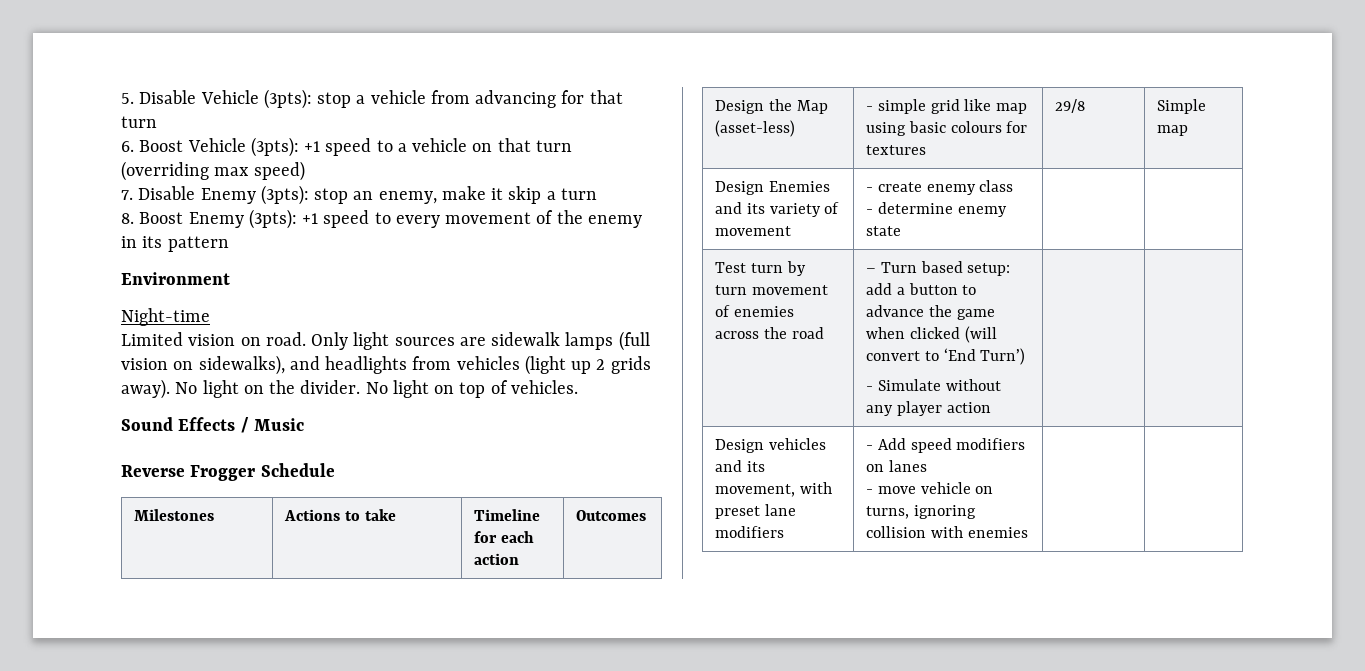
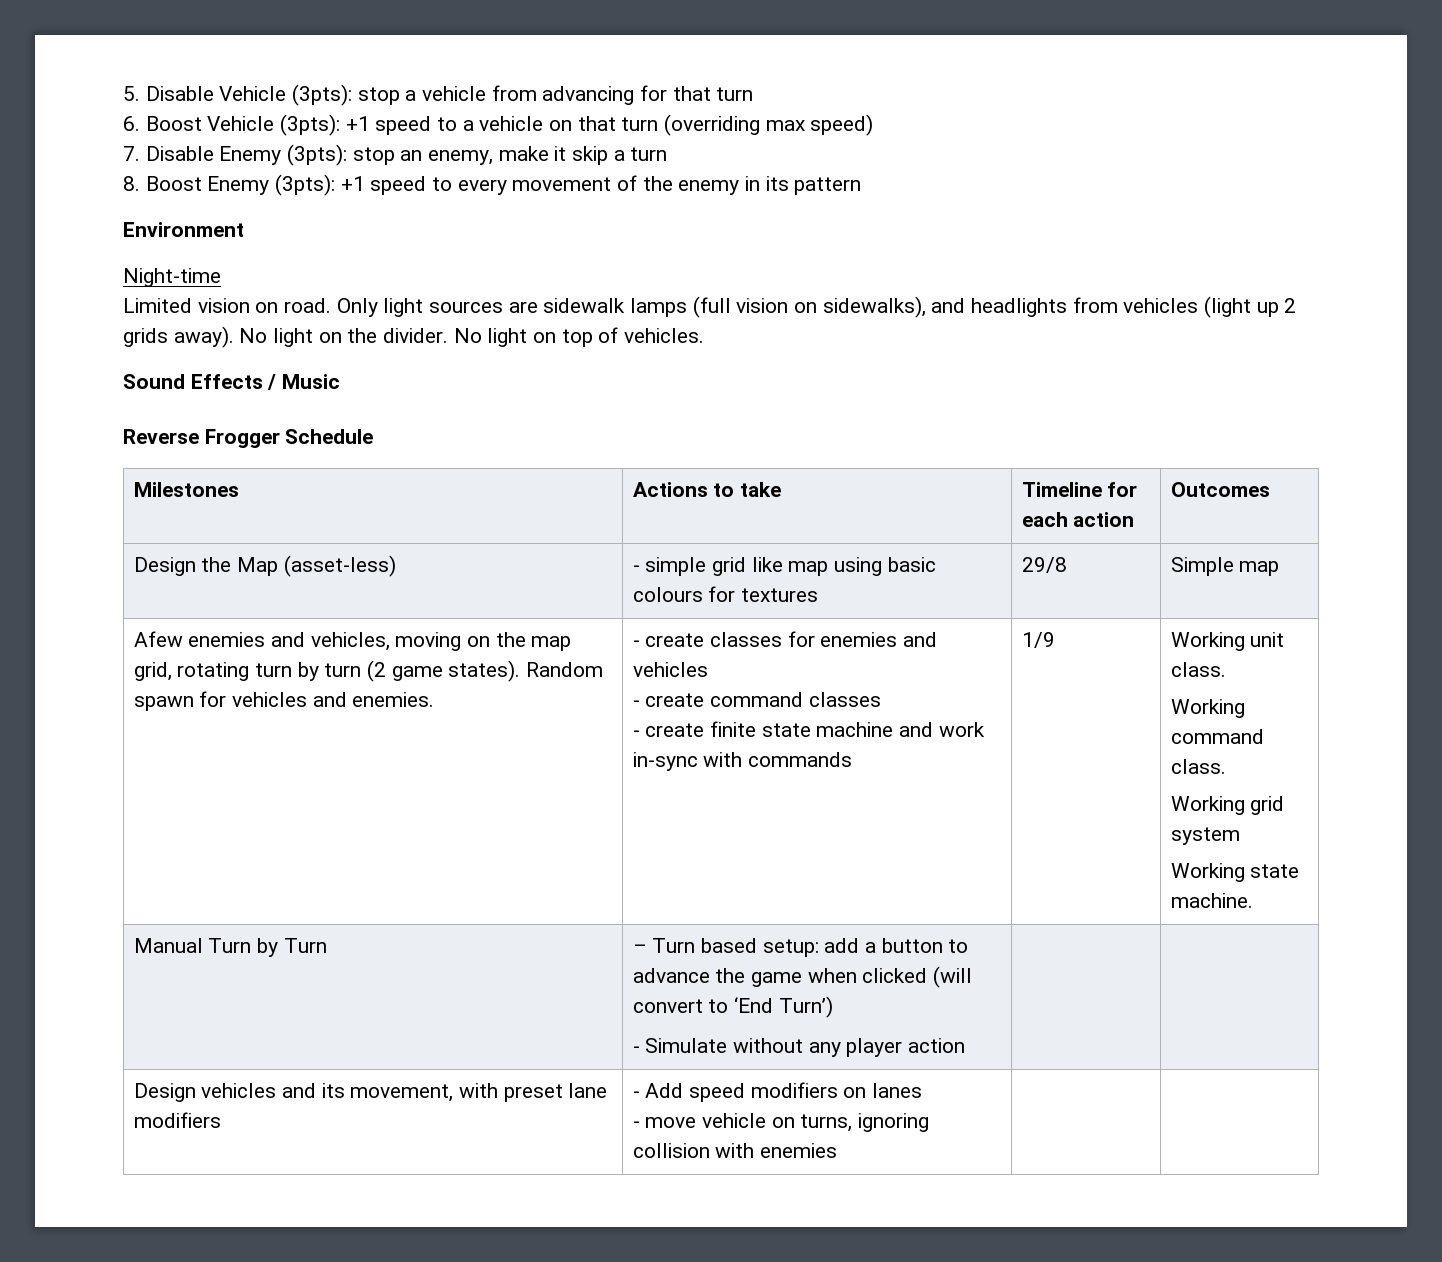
- Design Enemies and its variety of movement | - create enemy class
- - determine enemy state | |
- Test turn by turn movement of enemies across the road | – Turn based setup: add a button to advance the game when clicked (will convert to ‘End Turn’)
+ Afew enemies and vehicles, moving on the map grid, rotating turn by turn (2 game states). Random spawn for vehicles and enemies. | - create classes for enemies and vehicles
+ - create command classes
+ - create finite state machine and work in-sync with commands | 1/9 | Working unit class.
+ Working command class.
+ Working grid system
+ Working state machine.
+ Manual Turn by Turn | – Turn based setup: add a button to advance the game when clicked (will convert to ‘End Turn’)

